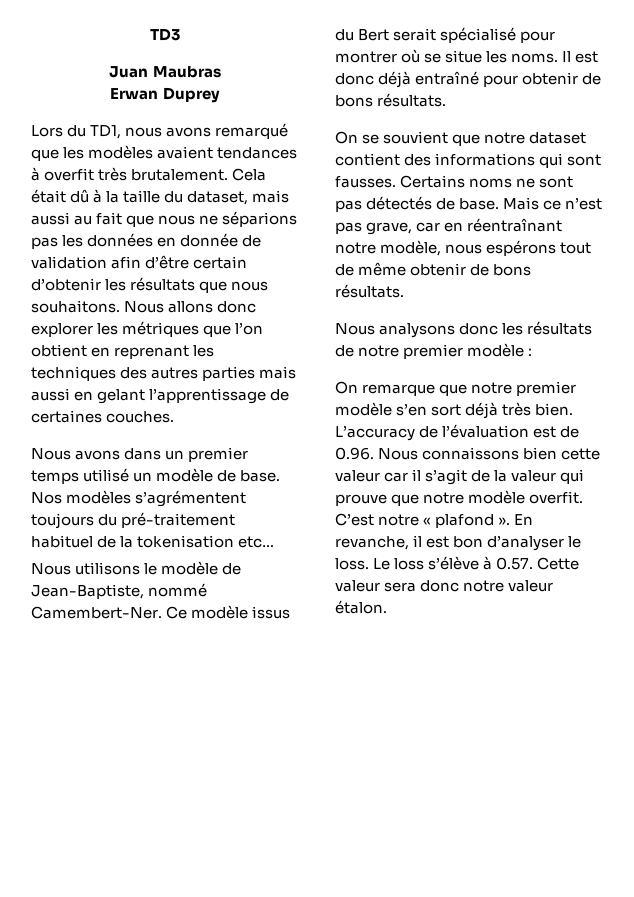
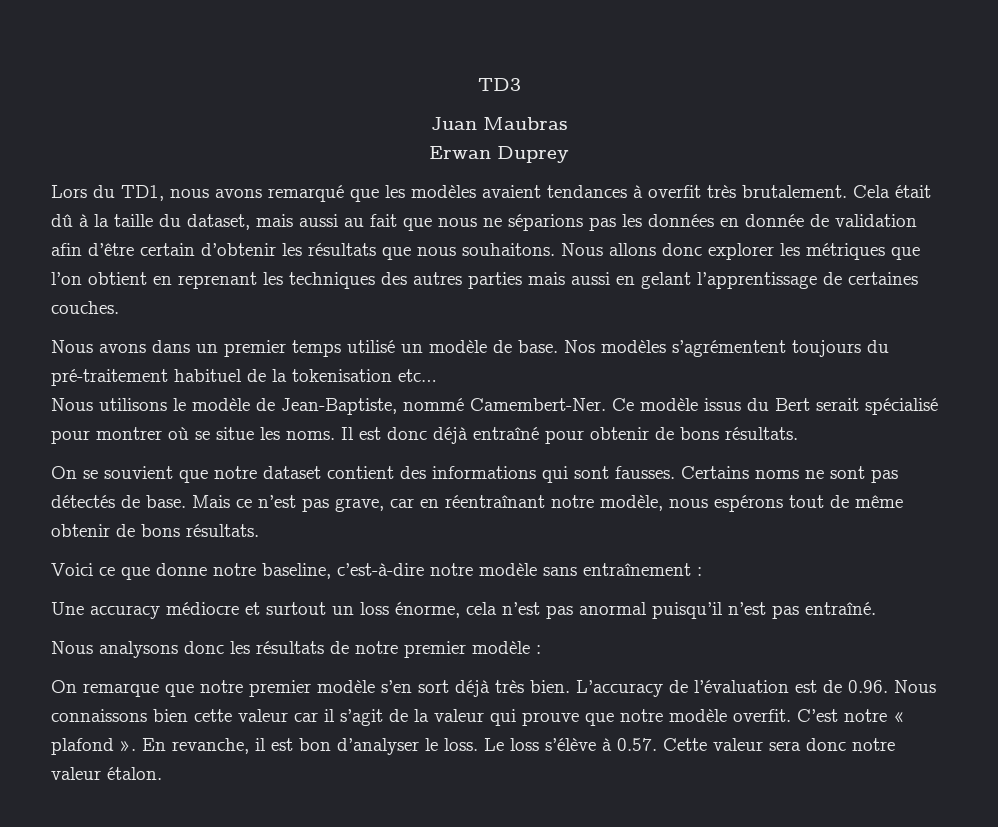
+ Voici ce que donne notre baseline, c’est-à-dire notre modèle sans entraînement :
+ Une accuracy médiocre et surtout un loss énorme, cela n’est pas anormal puisqu’il n’est pas entraîné.

